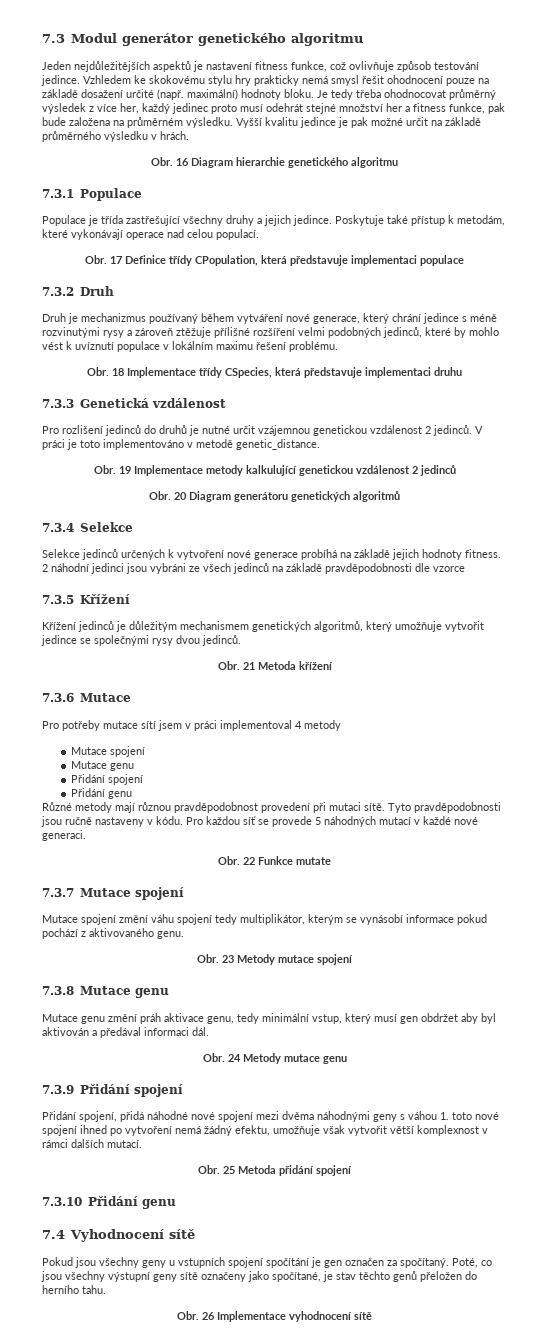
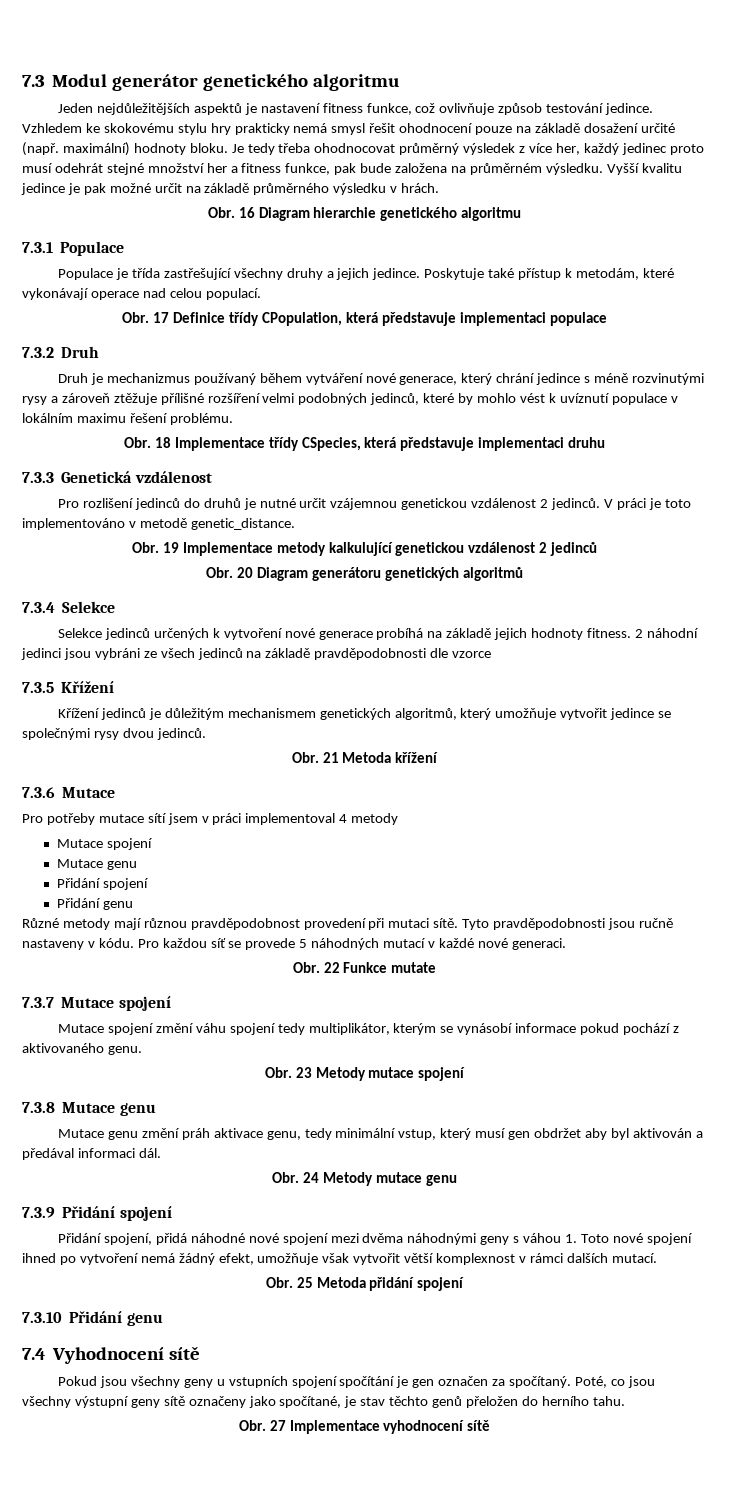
- Přidání spojení, přidá náhodné nové spojení mezi dvěma náhodnými geny s váhou 1. toto nové spojení ihned po vytvoření nemá žádný efektu, umožňuje však vytvořit větší komplexnost v rámci dalších mutací.
+ Přidání spojení, přidá náhodné nové spojení mezi dvěma náhodnými geny s váhou 1. Toto nové spojení ihned po vytvoření nemá žádný efekt, umožňuje však vytvořit větší komplexnost v rámci dalších mutací.
- Obr. 26 Implementace vyhodnocení sítě
+ Obr. 27 Implementace vyhodnocení sítě

